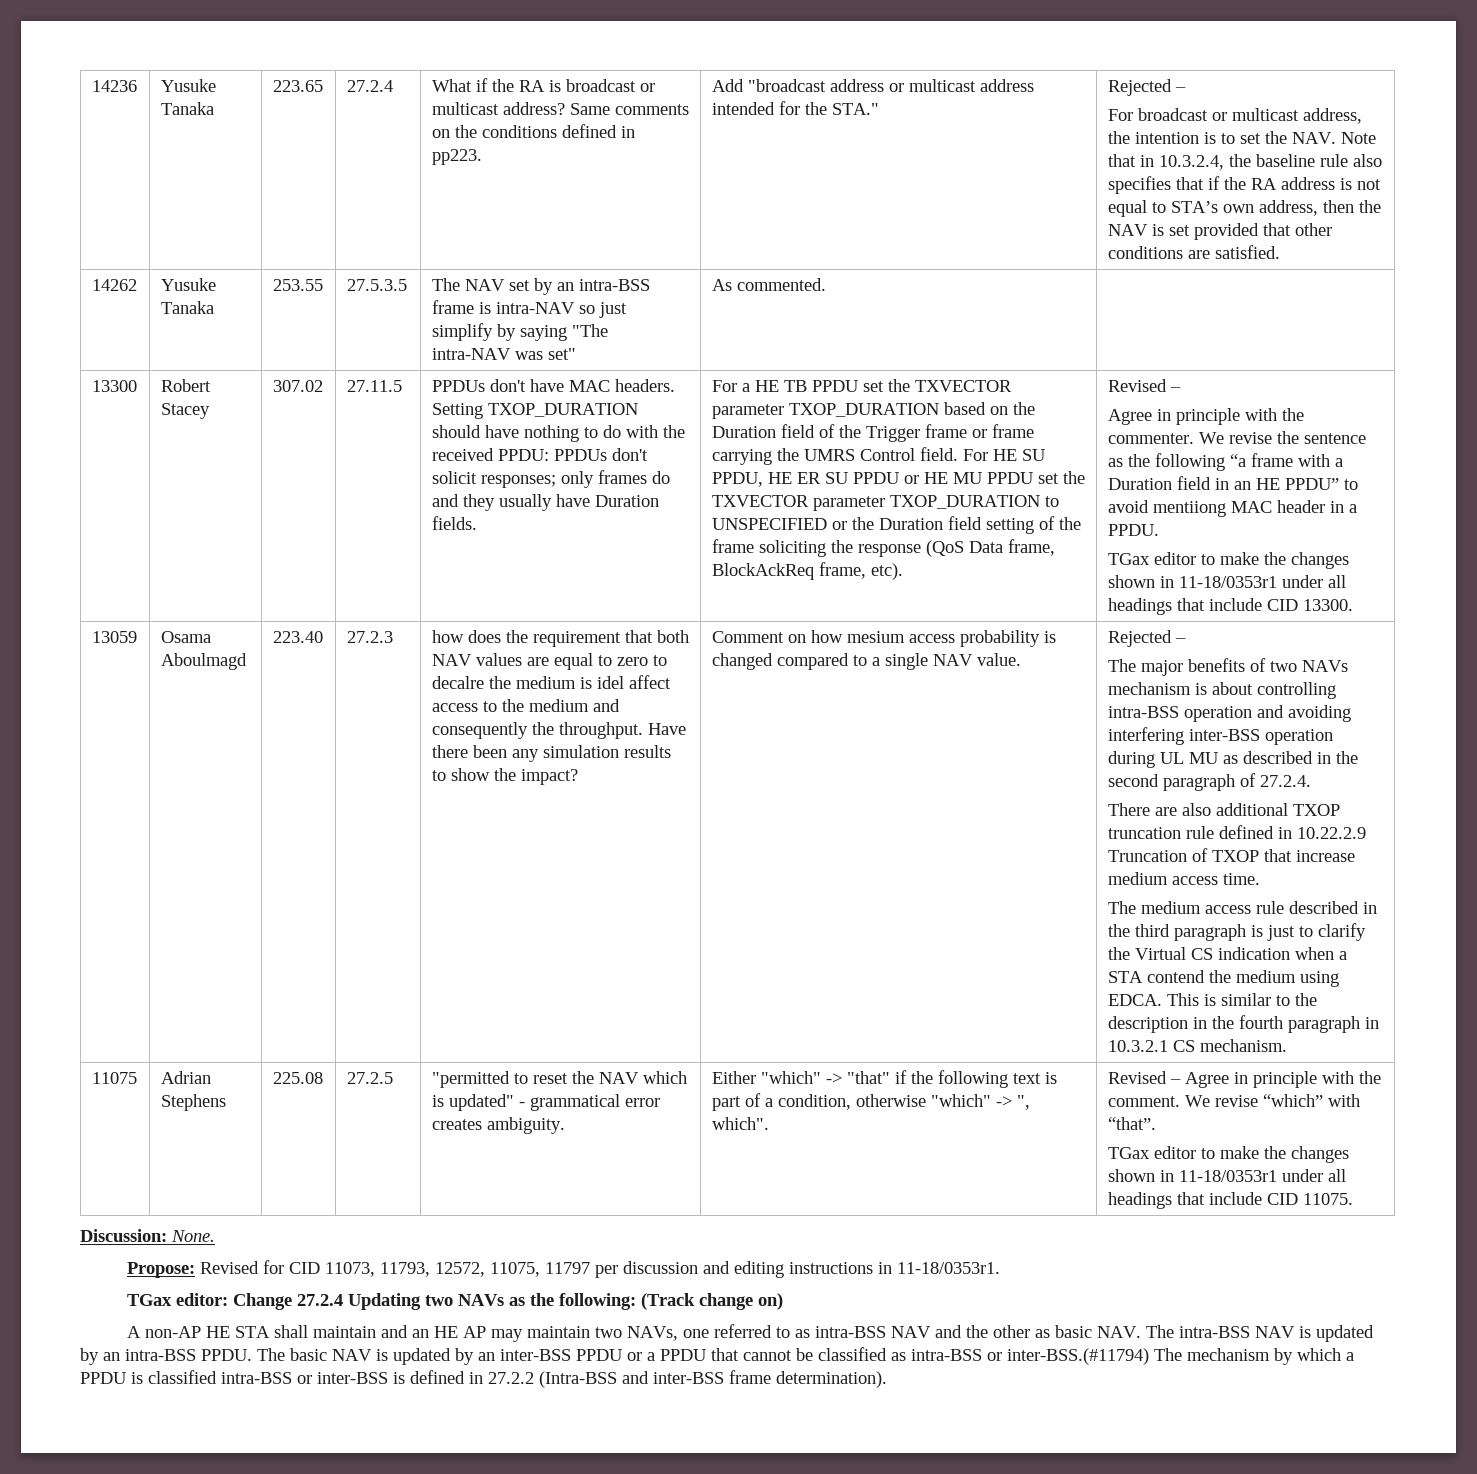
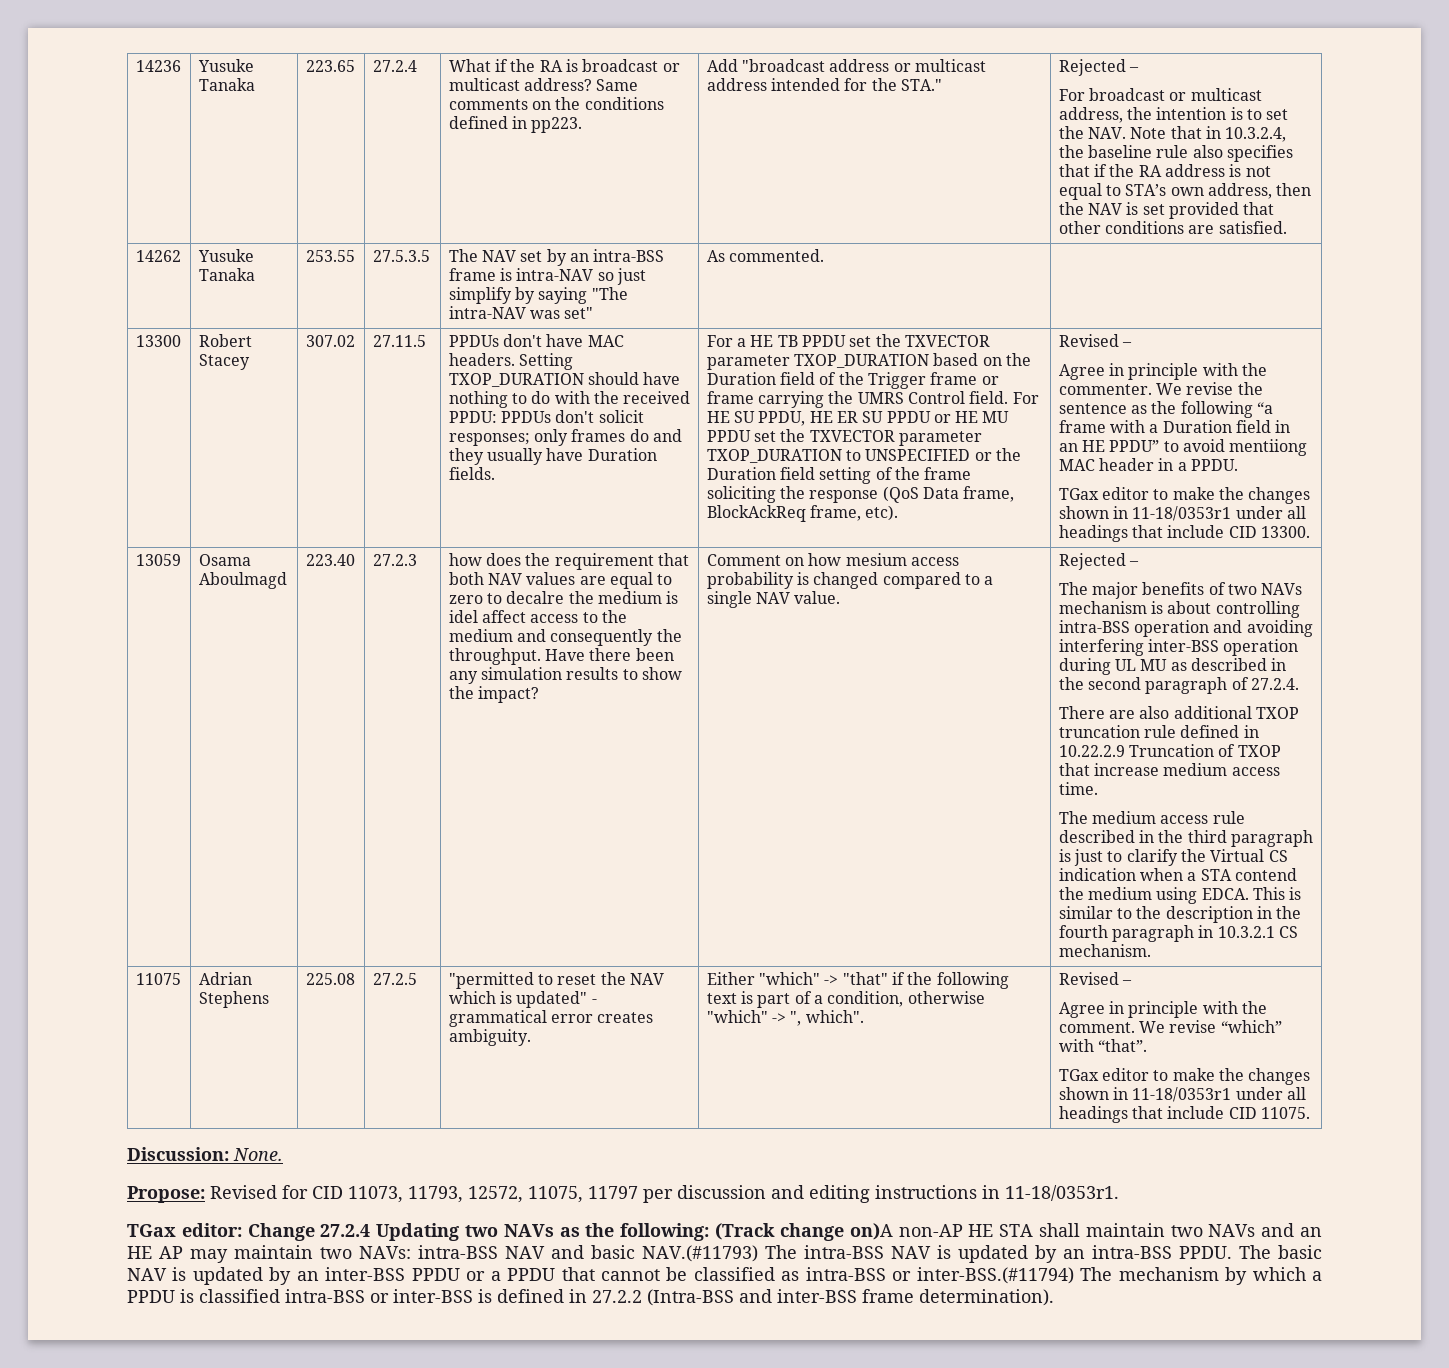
- Either "which" -> "that" if the following text is part of a condition, otherwise "which" -> ", which". | Revised – Agree in principle with the comment.
+ Either "which" -> "that" if the following text is part of a condition, otherwise "which" -> ", which". | Revised –
+ Agree in principle with the comment.
- TGax editor: Change 27.2.4 Updating two NAVs as the following: (Track change on)
- A non-AP HE STA shall maintain and an HE AP may maintain two NAVs, one referred to as intra-BSS NAV and the other as basic NAV. The intra-BSS NAV is updated by an intra-BSS PPDU.
+ TGax editor: Change 27.2.4 Updating two NAVs as the following: (Track change on)A non-AP HE STA shall maintain two NAVs and an HE AP may maintain two NAVs: intra-BSS NAV and basic NAV.(#11793) The intra-BSS NAV is updated by an intra-BSS PPDU.

